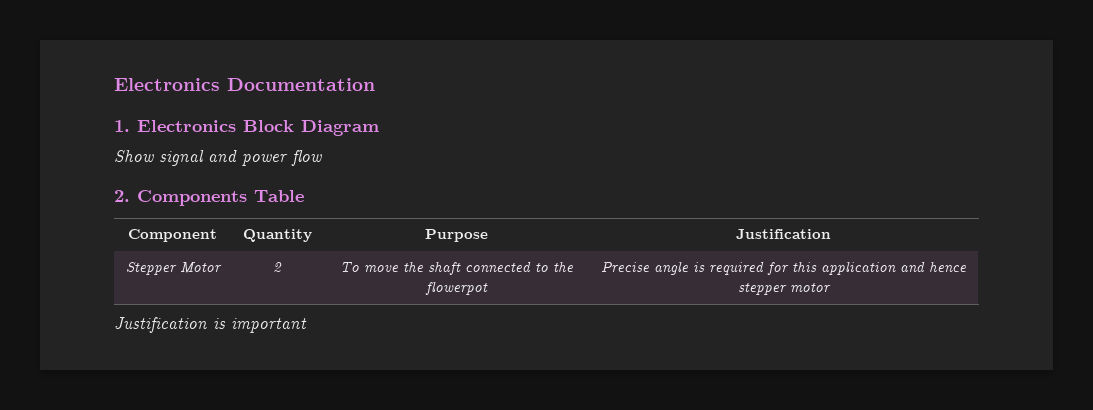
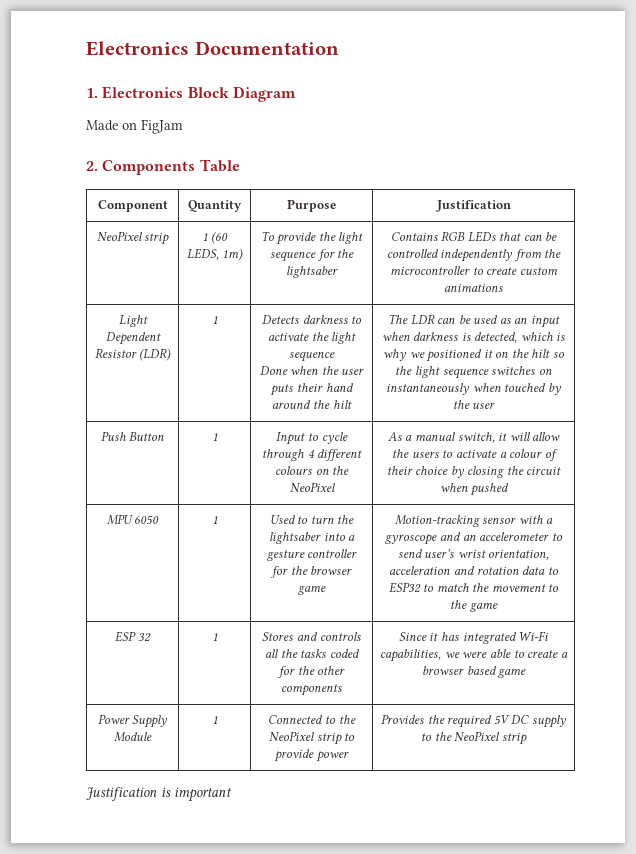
- Show signal and power flow
+ Made on FigJam
- Stepper Motor | 2 | To move the shaft connected to the flowerpot | Precise angle is required for this application and hence stepper motor
+ NeoPixel strip | 1 (60 LEDS, 1m) | To provide the light sequence for the lightsaber | Contains RGB LEDs that can be controlled independently from the microcontroller to create custom animations
+ Light Dependent Resistor (LDR) | 1 | Detects darkness to activate the light sequence
+ Done when the user puts their hand around the hilt | The LDR can be used as an input when darkness is detected, which is why we positioned it on the hilt so the light sequence switches on instantaneously when touched by the user
+ Push Button | 1 | Input to cycle through 4 different colours on the NeoPixel | As a manual switch, it will allow the users to activate a colour of their choice by closing the circuit when pushed
+ MPU 6050 | 1 | Used to turn the lightsaber into a gesture controller for the browser game | Motion-tracking sensor with a gyroscope and an accelerometer to send user’s wrist orientation, acceleration and rotation data to ESP32 to match the movement to the game
+ ESP 32 | 1 | Stores and controls all the tasks coded for the other components | Since it has integrated Wi-Fi capabilities, we were able to create a browser based game
+ Power Supply Module | 1 | Connected to the NeoPixel strip to provide power | Provides the required 5V DC supply to the NeoPixel strip

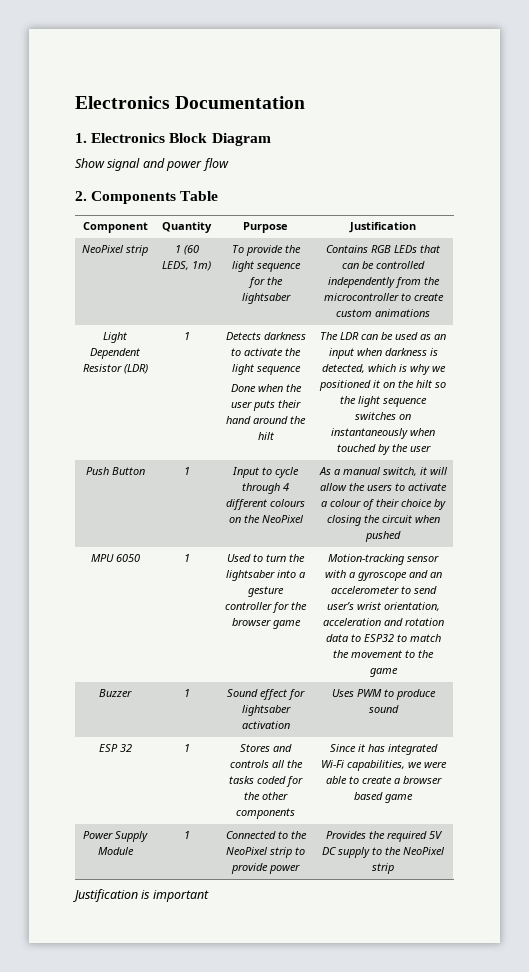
- Made on FigJam
+ Show signal and power flow
+ Buzzer | 1 | Sound effect for lightsaber activation | Uses PWM to produce sound

